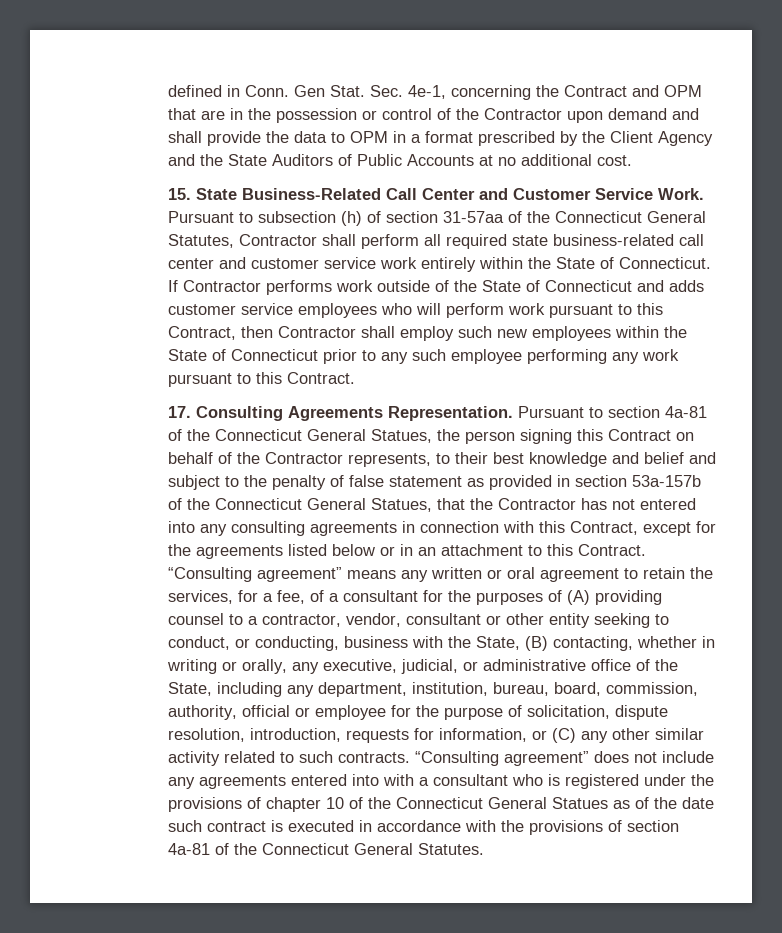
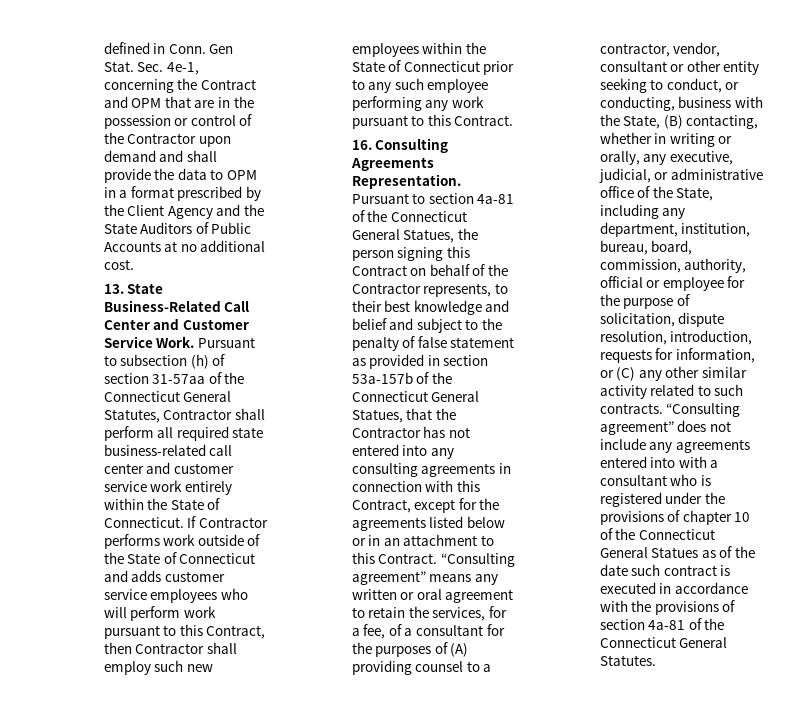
- 15. State Business-Related Call Center and Customer Service Work.
+ 13. State Business-Related Call Center and Customer Service Work.
- 17. Consulting Agreements Representation.
+ 16. Consulting Agreements Representation.

